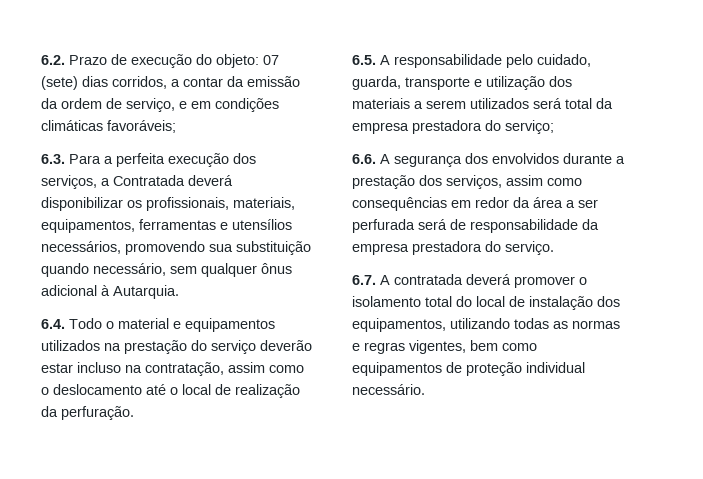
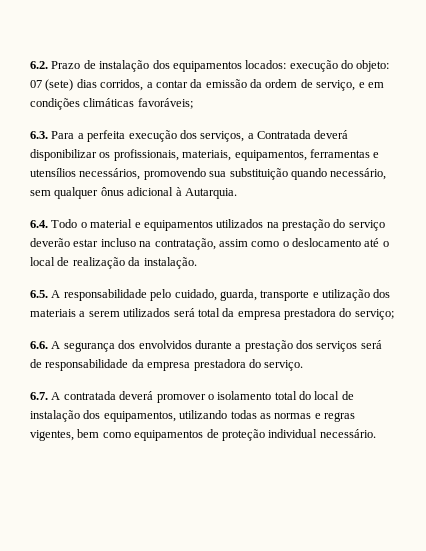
- 6.2. Prazo de execução do objeto: 07 (sete) dias corridos, a contar da emissão da ordem de serviço, e em condições climáticas favoráveis;
+ 6.2. Prazo de instalação dos equipamentos locados: execução do objeto: 07 (sete) dias corridos, a contar da emissão da ordem de serviço, e em condições climáticas favoráveis;
- 6.4. Todo o material e equipamentos utilizados na prestação do serviço deverão estar incluso na contratação, assim como o deslocamento até o local de realização da perfuração.
+ 6.4. Todo o material e equipamentos utilizados na prestação do serviço deverão estar incluso na contratação, assim como o deslocamento até o local de realização da instalação.
- 6.6. A segurança dos envolvidos durante a prestação dos serviços, assim como consequências em redor da área a ser perfurada será de responsabilidade da empresa prestadora do serviço.
+ 6.6. A segurança dos envolvidos durante a prestação dos serviços será de responsabilidade da empresa prestadora do serviço.

